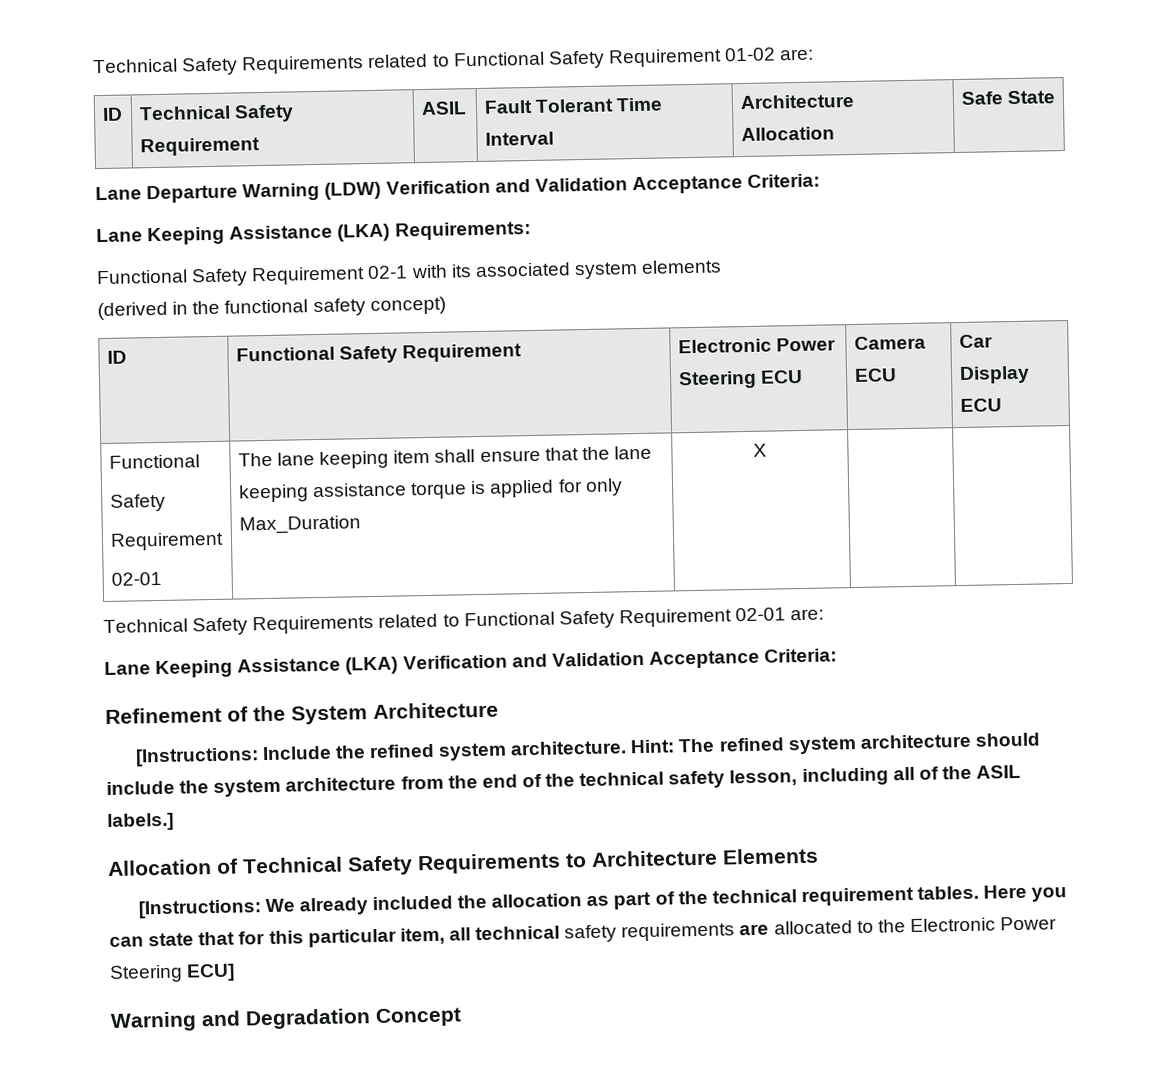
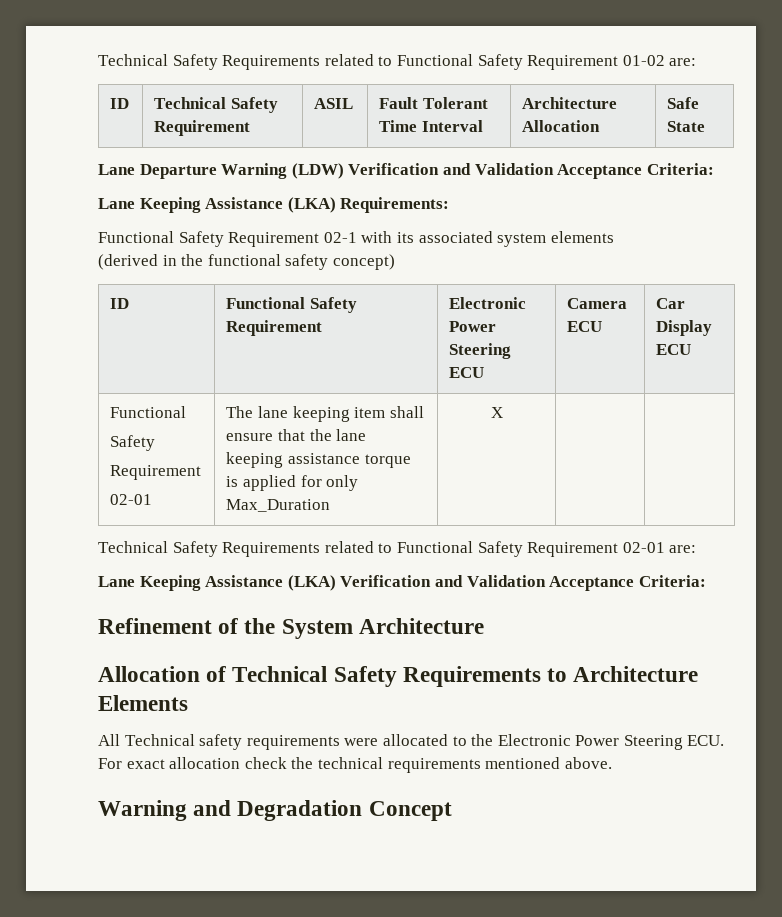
- [Instructions: Include the refined system architecture. Hint: The refined system architecture should include the system architecture from the end of the technical safety lesson, including all of the ASIL labels.]
- [Instructions: We already included the allocation as part of the technical requirement tables. Here you can state that for this particular item, all technical safety requirements are allocated to the Electronic Power Steering ECU]
+ All Technical safety requirements were allocated to the Electronic Power Steering ECU. For exact allocation check the technical requirements mentioned above.

